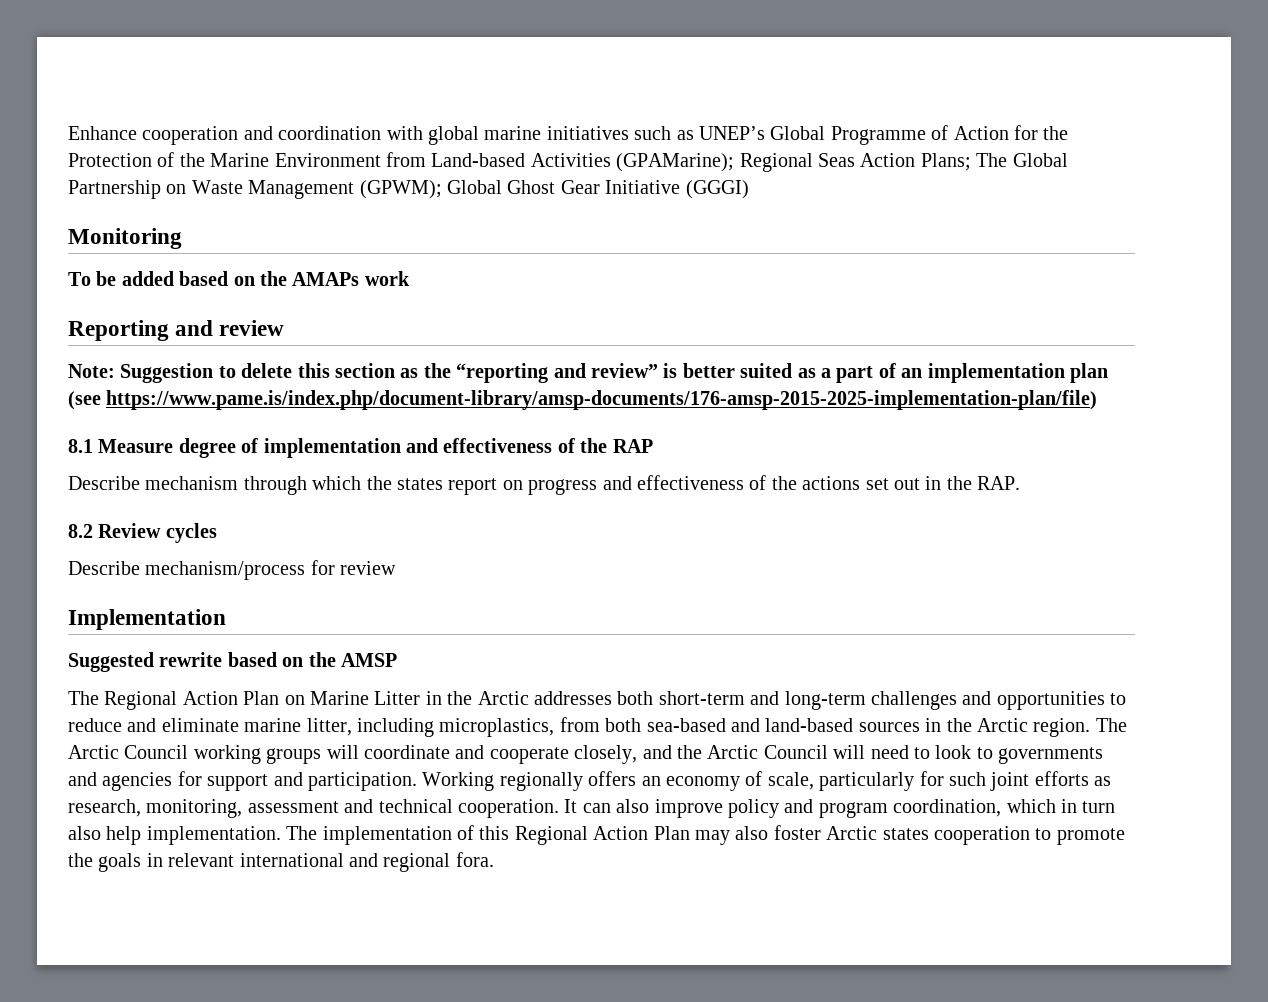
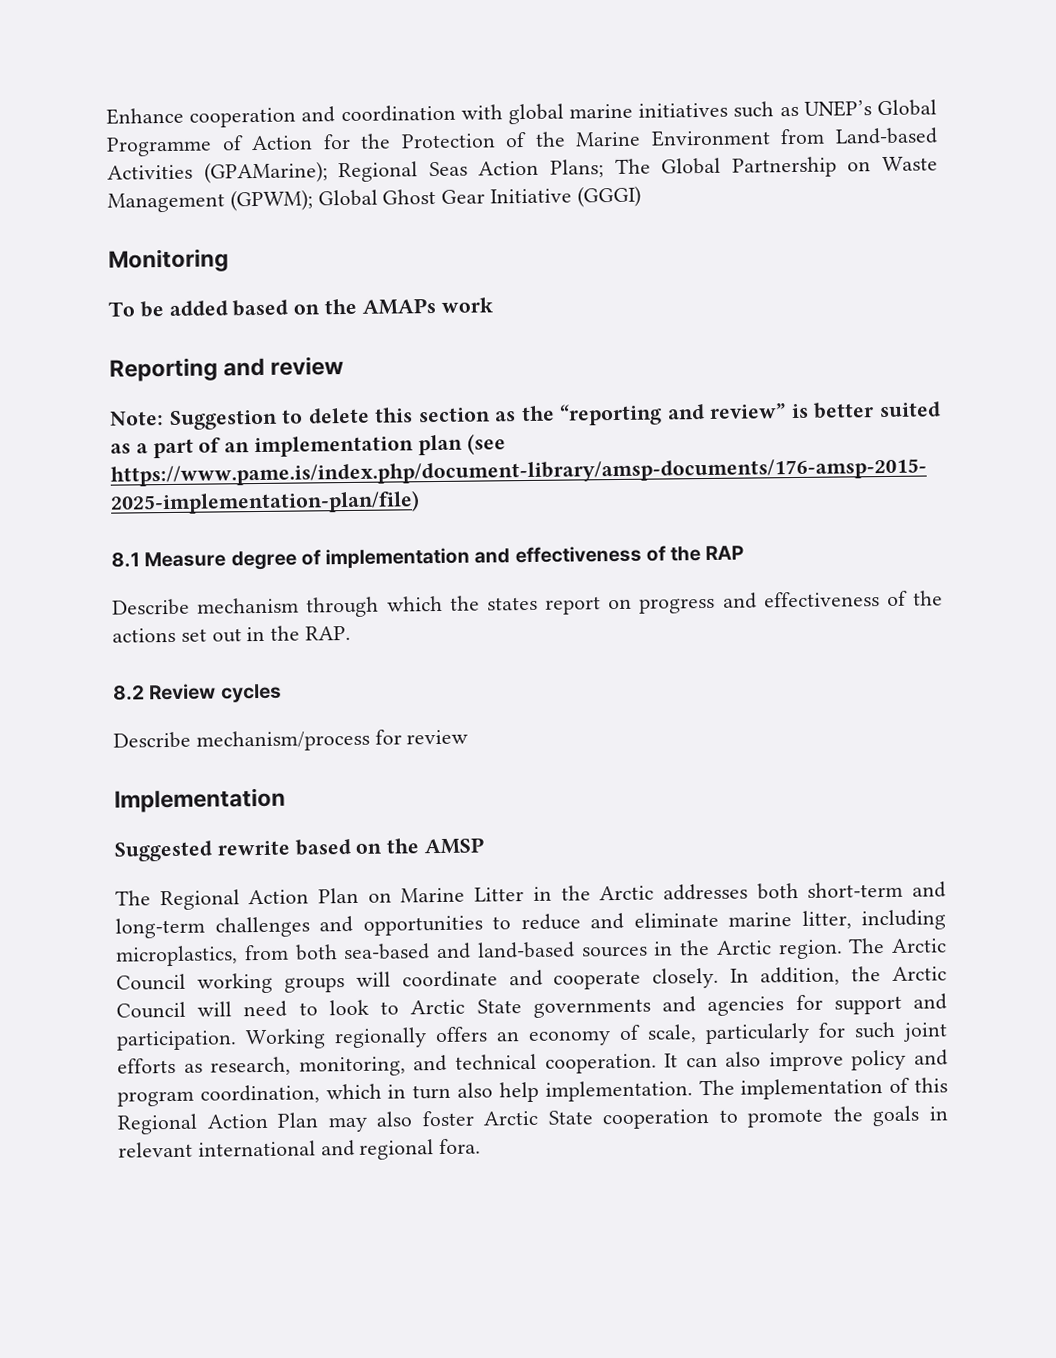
- The Arctic Council working groups will coordinate and cooperate closely, and the Arctic Council will need to look to governments and agencies for support and participation.
+ The Arctic Council working groups will coordinate and cooperate closely. In addition, the Arctic Council will need to look to Arctic State governments and agencies for support and participation.
- Working regionally offers an economy of scale, particularly for such joint efforts as research, monitoring, assessment and technical cooperation.
+ Working regionally offers an economy of scale, particularly for such joint efforts as research, monitoring, and technical cooperation.
- The implementation of this Regional Action Plan may also foster Arctic states cooperation to promote the goals in relevant international and regional fora.
+ The implementation of this Regional Action Plan may also foster Arctic State cooperation to promote the goals in relevant international and regional fora.

